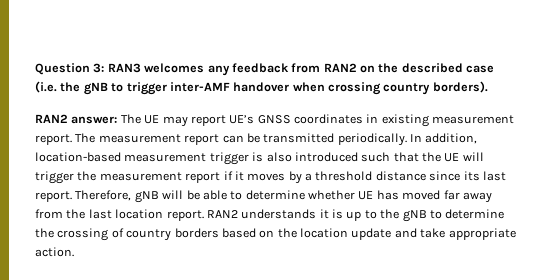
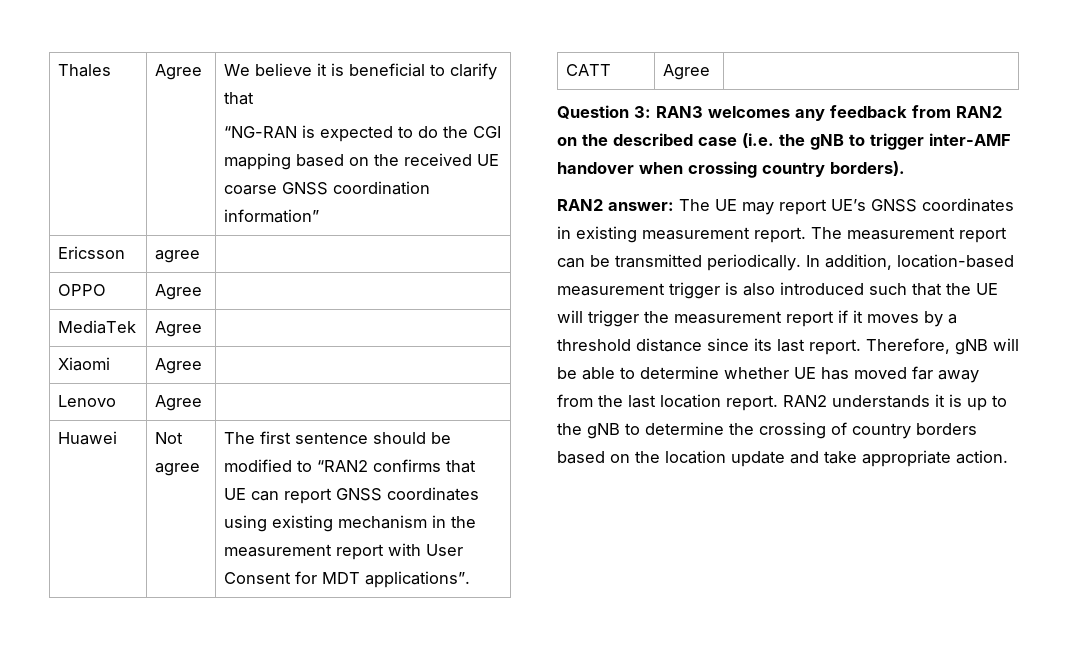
+ Thales | Agree | We believe it is beneficial to clarify that
+ “NG-RAN is expected to do the CGI mapping based on the received UE coarse GNSS coordination information”
+ Ericsson | agree |
+ OPPO | Agree |
+ MediaTek | Agree |
+ Xiaomi | Agree |
+ Lenovo | Agree |
+ Huawei | Not agree | The first sentence should be modified to “RAN2 confirms that UE can report GNSS coordinates using existing mechanism in the measurement report with User Consent for MDT applications”.
+ CATT | Agree |

